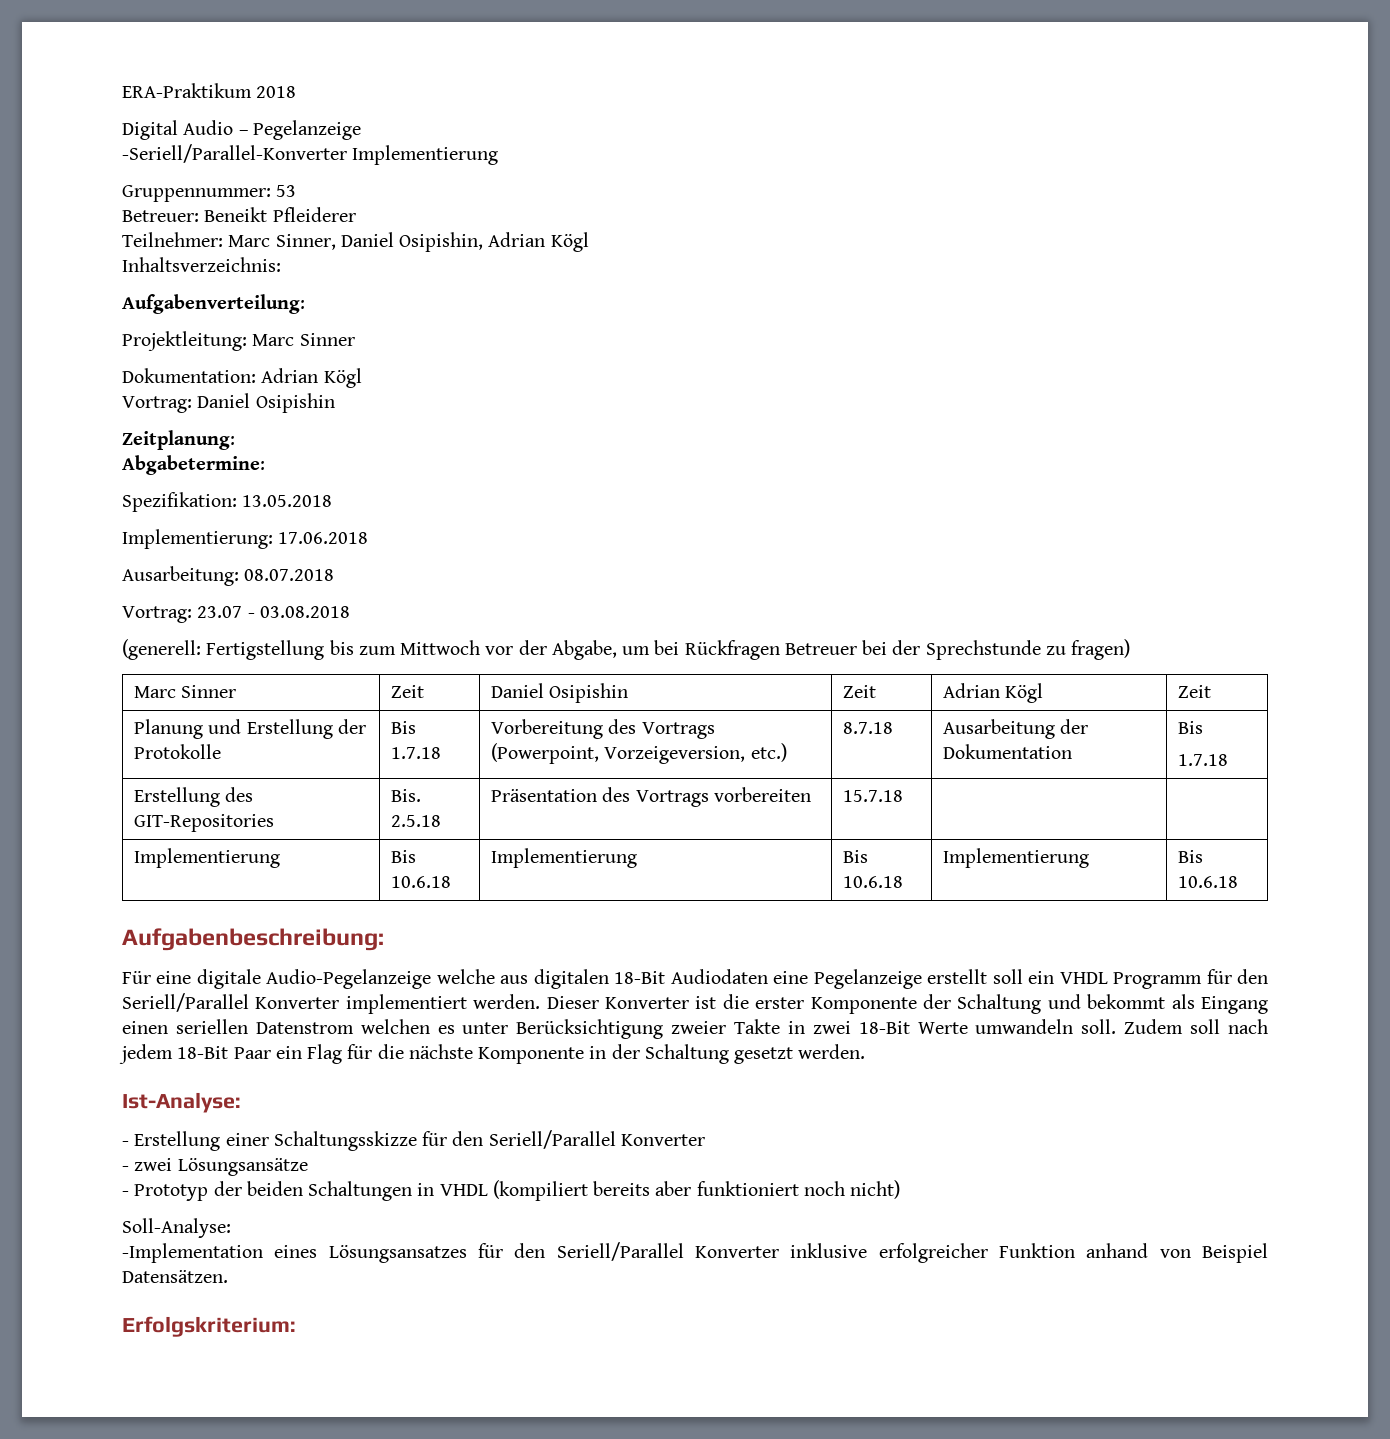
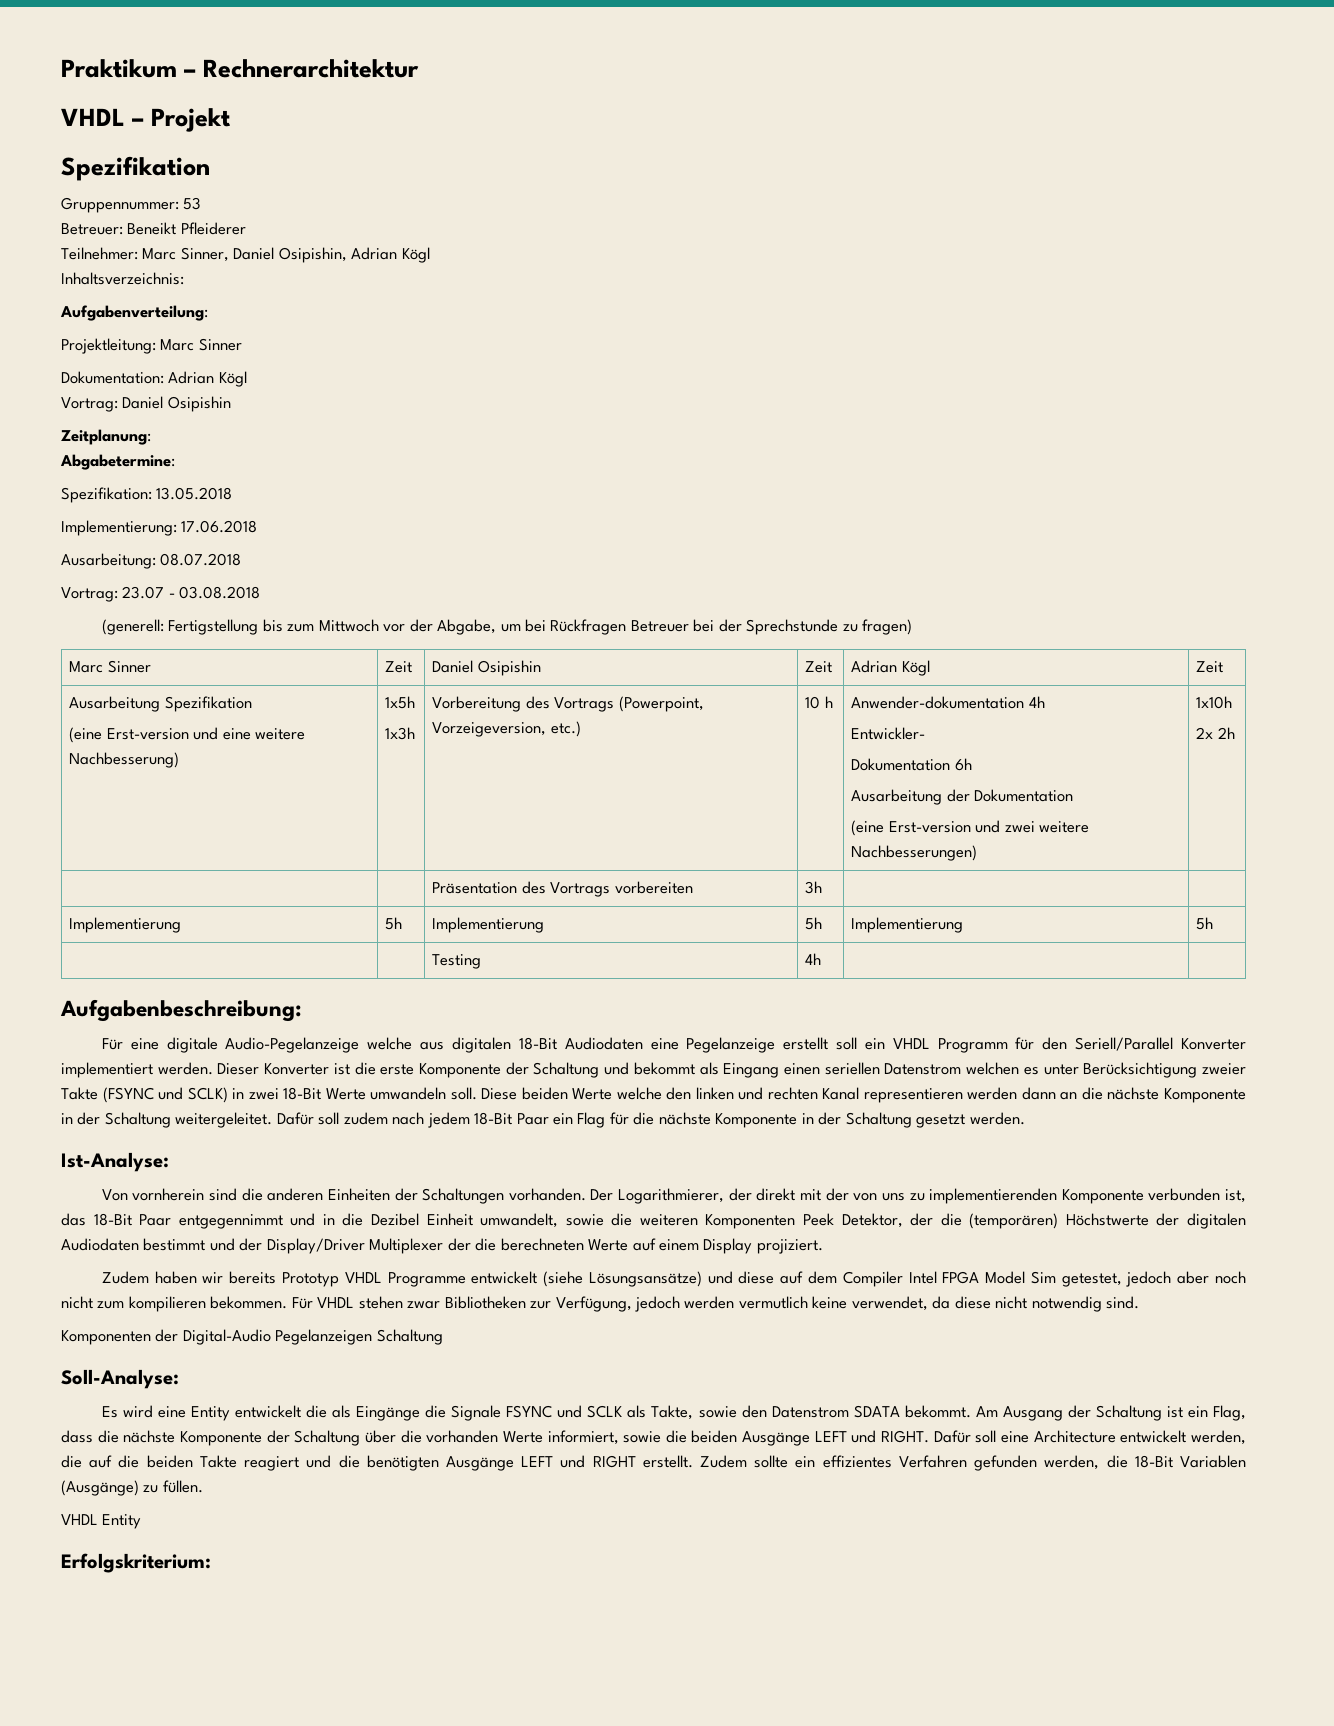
- ERA-Praktikum 2018
- Digital Audio – Pegelanzeige
- -Seriell/Parallel-Konverter Implementierung
+ Praktikum – Rechnerarchitektur
+ VHDL – Projekt
+ Spezifikation
- Planung und Erstellung der Protokolle | Bis 1.7.18 | Vorbereitung des Vortrags (Powerpoint, Vorzeigeversion, etc.) | 8.7.18 | Ausarbeitung der Dokumentation | Bis
- 1.7.18
- Erstellung des GIT-Repositories | Bis. 2.5.18 | Präsentation des Vortrags vorbereiten | 15.7.18 | |
- Implementierung | Bis 10.6.18 | Implementierung | Bis 10.6.18 | Implementierung | Bis 10.6.18
+ Ausarbeitung Spezifikation
+ (eine Erst-version und eine weitere Nachbesserung) | 1x5h
+ 1x3h | Vorbereitung des Vortrags (Powerpoint, Vorzeigeversion, etc.) | 10 h | Anwender-dokumentation 4h
+ Entwickler-
+ Dokumentation 6h
+ Ausarbeitung der Dokumentation
+ (eine Erst-version und zwei weitere Nachbesserungen) | 1x10h
+ 2x 2h
+ | | Präsentation des Vortrags vorbereiten | 3h | |
+ Implementierung | 5h | Implementierung | 5h | Implementierung | 5h
+ | | Testing | 4h | |
- Dieser Konverter ist die erster Komponente der Schaltung und bekommt als Eingang einen seriellen Datenstrom welchen es unter Berücksichtigung zweier Takte in zwei 18-Bit Werte umwandeln soll.
+ Dieser Konverter ist die erste Komponente der Schaltung und bekommt als Eingang einen seriellen Datenstrom welchen es unter Berücksichtigung zweier Takte (FSYNC und SCLK) in zwei 18-Bit Werte umwandeln soll.
- Zudem soll nach jedem 18-Bit Paar ein Flag für die nächste Komponente in der Schaltung gesetzt werden.
+ Diese beiden Werte welche den linken und rechten Kanal representieren werden dann an die nächste Komponente in der Schaltung weitergeleitet. Dafür soll zudem nach jedem 18-Bit Paar ein Flag für die nächste Komponente in der Schaltung gesetzt werden.
- - Erstellung einer Schaltungsskizze für den Seriell/Parallel Konverter
- - zwei Lösungsansätze
- - Prototyp der beiden Schaltungen in VHDL (kompiliert bereits aber funktioniert noch nicht)
+ Von vornherein sind die anderen Einheiten der Schaltungen vorhanden. Der Logarithmierer, der direkt mit der von uns zu implementierenden Komponente verbunden ist, das 18-Bit Paar entgegennimmt und in die Dezibel Einheit umwandelt, sowie die weiteren Komponenten Peek Detektor, der die (temporären) Höchstwerte der digitalen Audiodaten bestimmt und der Display/Driver Multiplexer der die berechneten Werte auf einem Display projiziert.
+ Zudem haben wir bereits Prototyp VHDL Programme entwickelt (siehe Lösungsansätze) und diese auf dem Compiler Intel FPGA Model Sim getestet, jedoch aber noch nicht zum kompilieren bekommen. Für VHDL stehen zwar Bibliotheken zur Verfügung, jedoch werden vermutlich keine verwendet, da diese nicht notwendig sind.
+ Komponenten der Digital-Audio Pegelanzeigen Schaltung
  Soll-Analyse:
- -Implementation eines Lösungsansatzes für den Seriell/Parallel Konverter inklusive erfolgreicher Funktion anhand von Beispiel Datensätzen.
+ Es wird eine Entity entwickelt die als Eingänge die Signale FSYNC und SCLK als Takte, sowie den Datenstrom SDATA bekommt. Am Ausgang der Schaltung ist ein Flag, dass die nächste Komponente der Schaltung über die vorhanden Werte informiert, sowie die beiden Ausgänge LEFT und RIGHT. Dafür soll eine Architecture entwickelt werden, die auf die beiden Takte reagiert und die benötigten Ausgänge LEFT und RIGHT erstellt. Zudem sollte ein effizientes Verfahren gefunden werden, die 18-Bit Variablen (Ausgänge) zu füllen.
+ VHDL Entity

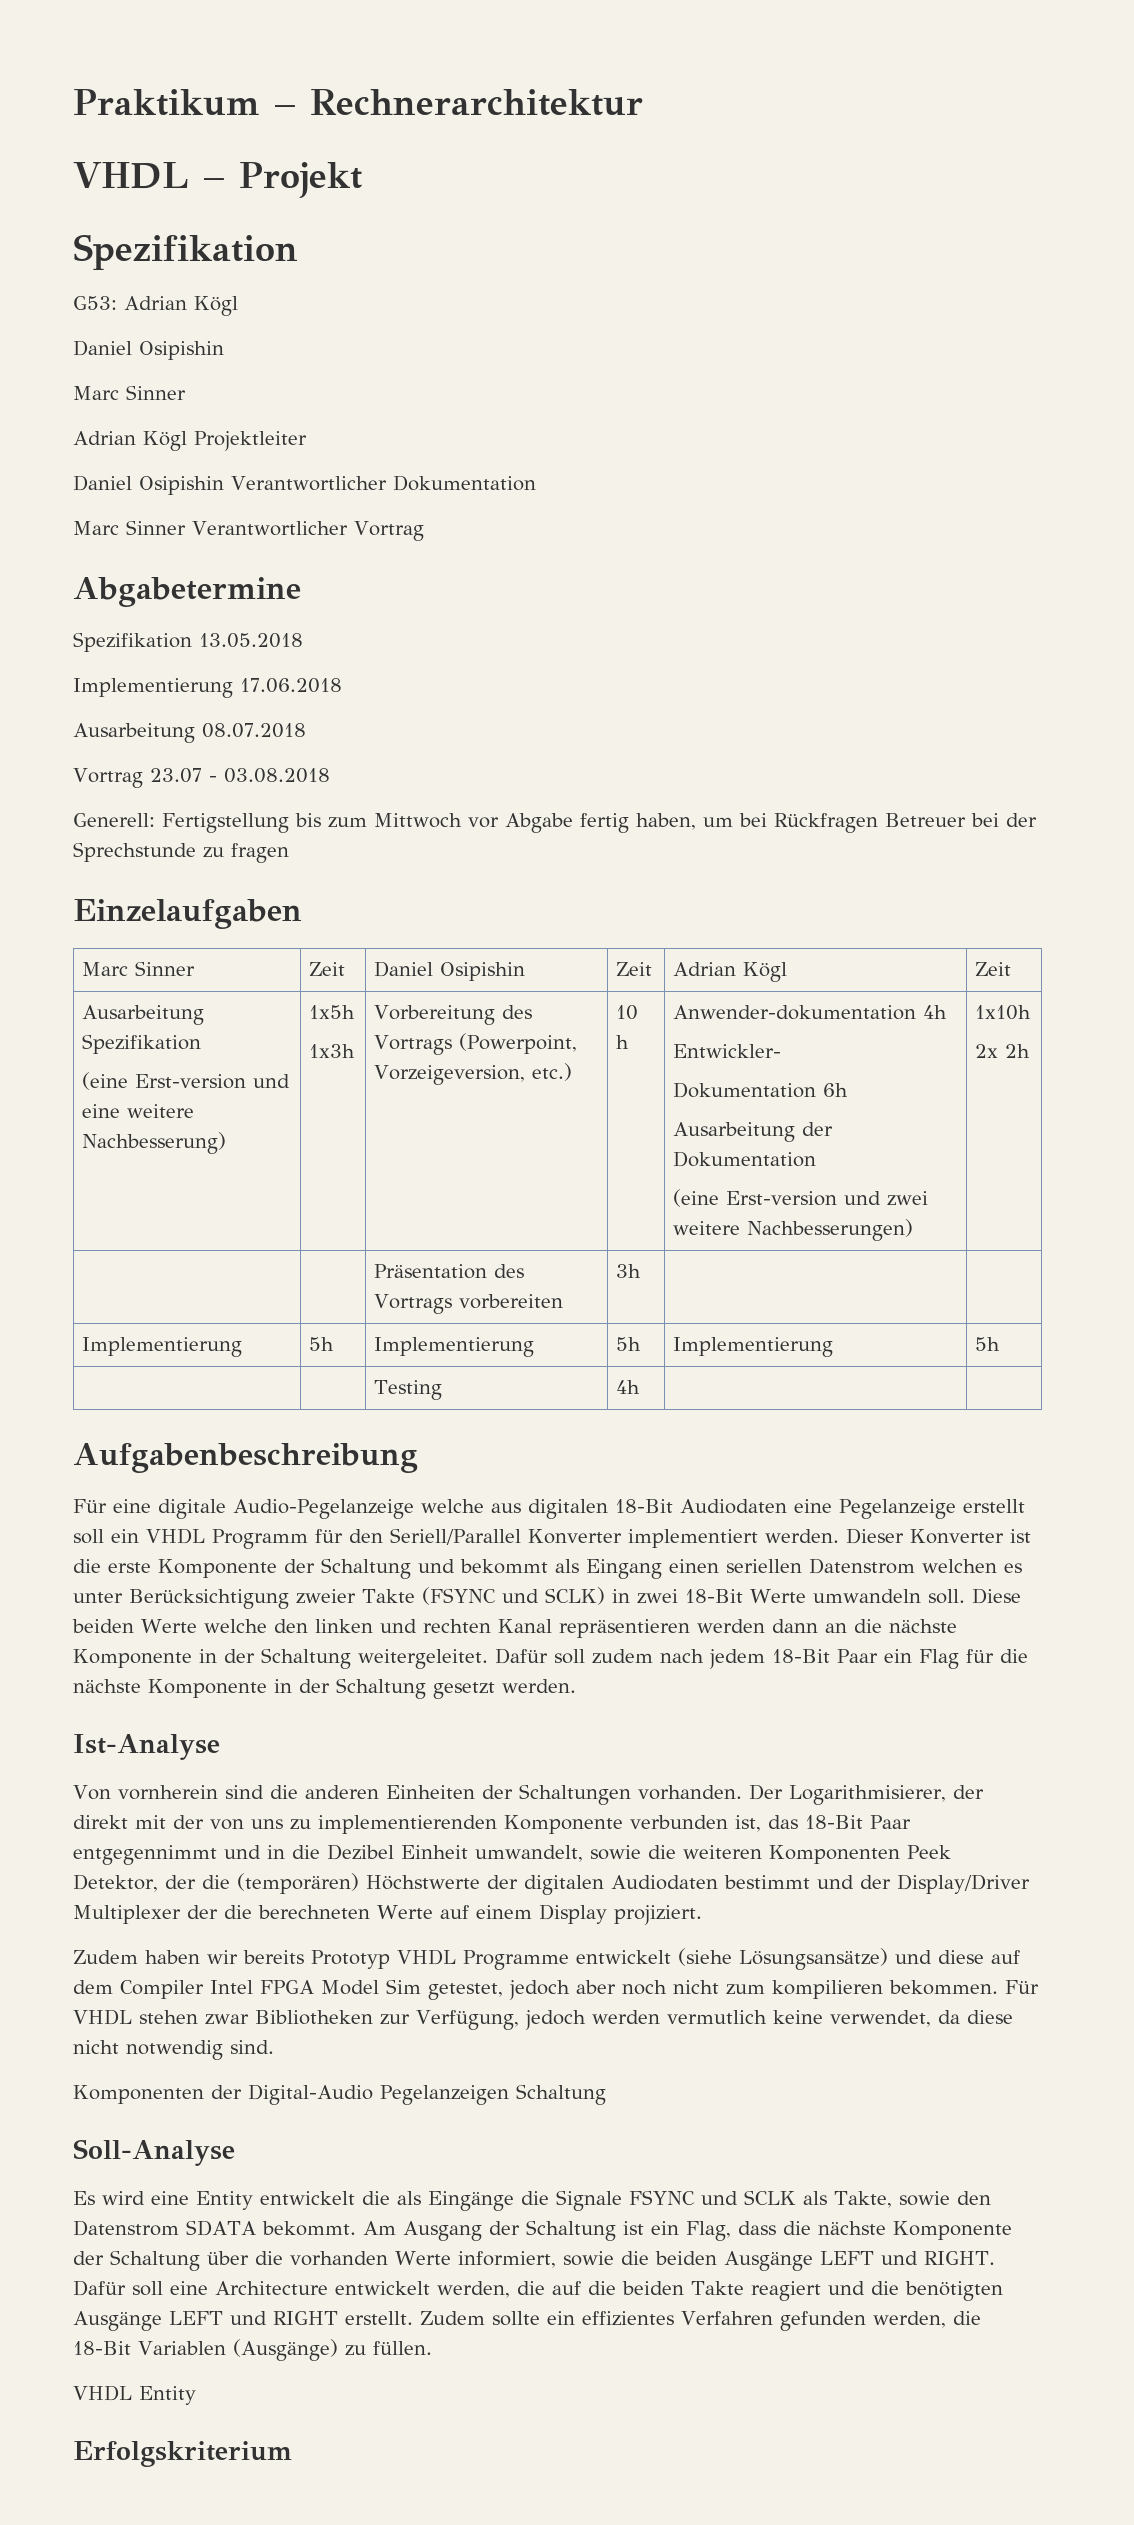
- Gruppennummer: 53
- Betreuer: Beneikt Pfleiderer
- Teilnehmer: Marc Sinner, Daniel Osipishin, Adrian Kögl
- Inhaltsverzeichnis:
- Aufgabenverteilung:
- Projektleitung: Marc Sinner
+ G53: Adrian Kögl
+ Daniel Osipishin
+ Marc Sinner
- Dokumentation: Adrian Kögl
- Vortrag: Daniel Osipishin
- Zeitplanung:
- Abgabetermine:
- Spezifikation: 13.05.2018
+ Adrian Kögl Projektleiter
+ Daniel Osipishin Verantwortlicher Dokumentation
+ Marc Sinner Verantwortlicher Vortrag
+ Abgabetermine
+ Spezifikation 13.05.2018
- Implementierung: 17.06.2018
+ Implementierung 17.06.2018
- Ausarbeitung: 08.07.2018
+ Ausarbeitung 08.07.2018
- Vortrag: 23.07 - 03.08.2018
+ Vortrag 23.07 - 03.08.2018
- (generell: Fertigstellung bis zum Mittwoch vor der Abgabe, um bei Rückfragen Betreuer bei der Sprechstunde zu fragen)
+ Generell: Fertigstellung bis zum Mittwoch vor Abgabe fertig haben, um bei Rückfragen Betreuer bei der Sprechstunde zu fragen
+ Einzelaufgaben
- Aufgabenbeschreibung:
+ Aufgabenbeschreibung
- Diese beiden Werte welche den linken und rechten Kanal representieren werden dann an die nächste Komponente in der Schaltung weitergeleitet.
+ Diese beiden Werte welche den linken und rechten Kanal repräsentieren werden dann an die nächste Komponente in der Schaltung weitergeleitet.
- Ist-Analyse:
+ Ist-Analyse
- Der Logarithmierer, der direkt mit der von uns zu implementierenden Komponente verbunden ist, das 18-Bit Paar entgegennimmt und in die Dezibel Einheit umwandelt, sowie die weiteren Komponenten Peek Detektor, der die (temporären) Höchstwerte der digitalen Audiodaten bestimmt und der Display/Driver Multiplexer der die berechneten Werte auf einem Display projiziert.
+ Der Logarithmisierer, der direkt mit der von uns zu implementierenden Komponente verbunden ist, das 18-Bit Paar entgegennimmt und in die Dezibel Einheit umwandelt, sowie die weiteren Komponenten Peek Detektor, der die (temporären) Höchstwerte der digitalen Audiodaten bestimmt und der Display/Driver Multiplexer der die berechneten Werte auf einem Display projiziert.
- Soll-Analyse:
+ Soll-Analyse
- Erfolgskriterium:
+ Erfolgskriterium

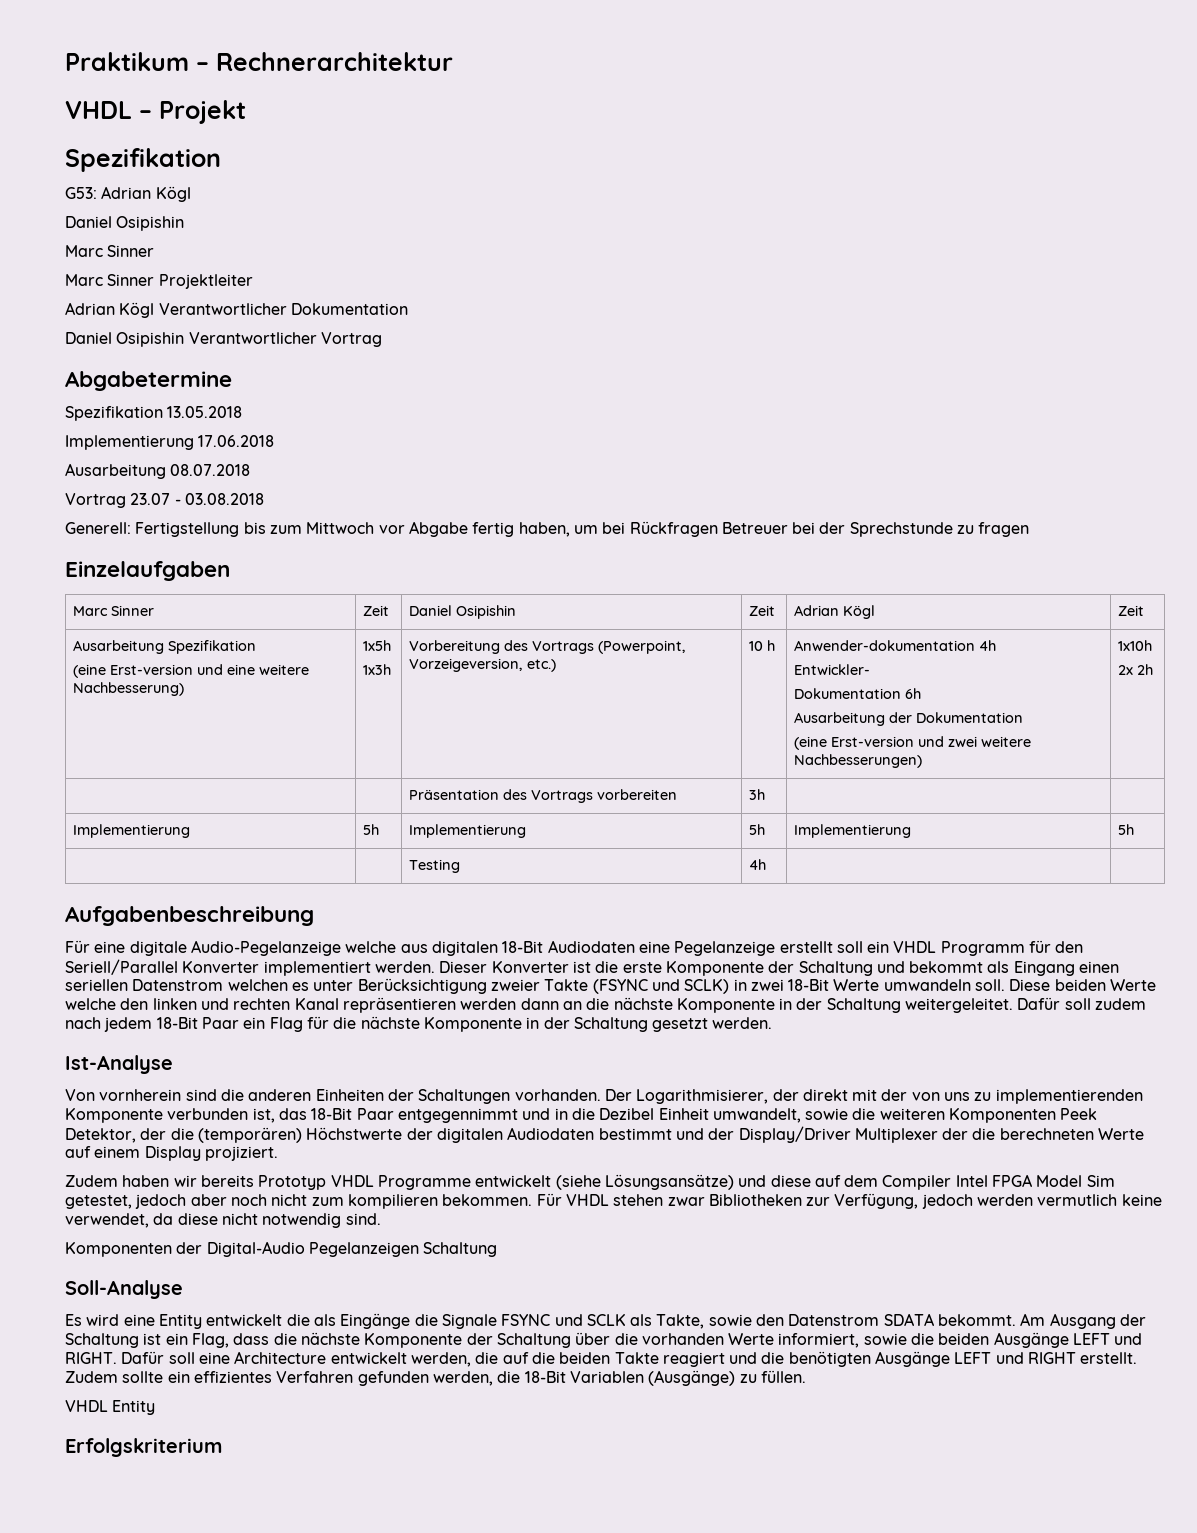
- Adrian Kögl Projektleiter
+ Marc Sinner Projektleiter
+ Adrian Kögl Verantwortlicher Dokumentation
- Daniel Osipishin Verantwortlicher Dokumentation
- Marc Sinner Verantwortlicher Vortrag
+ Daniel Osipishin Verantwortlicher Vortrag

